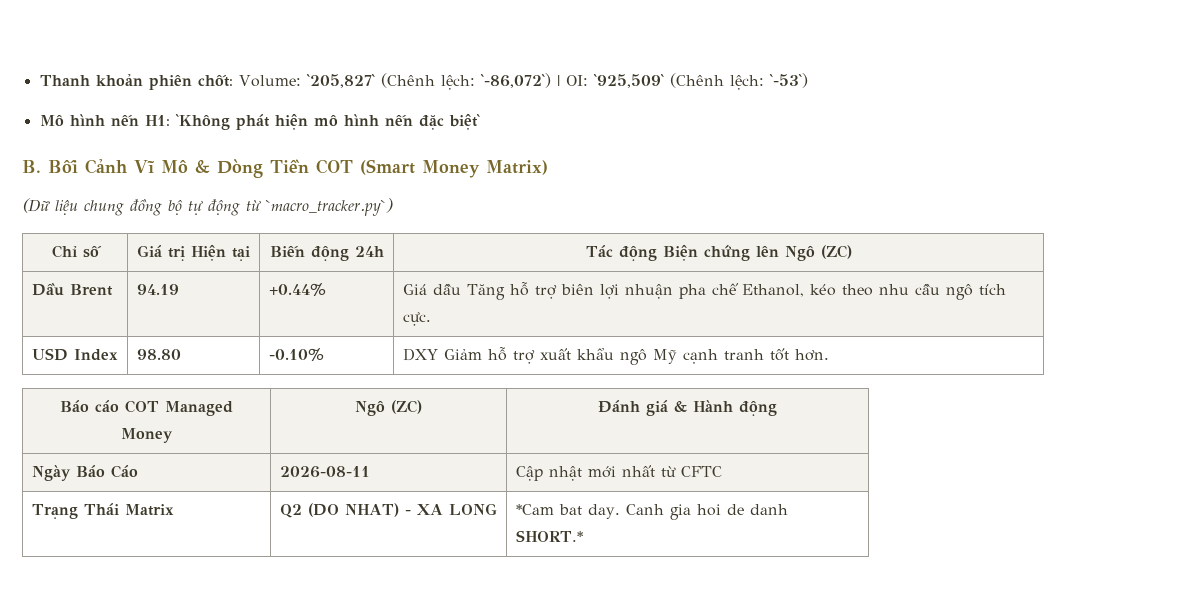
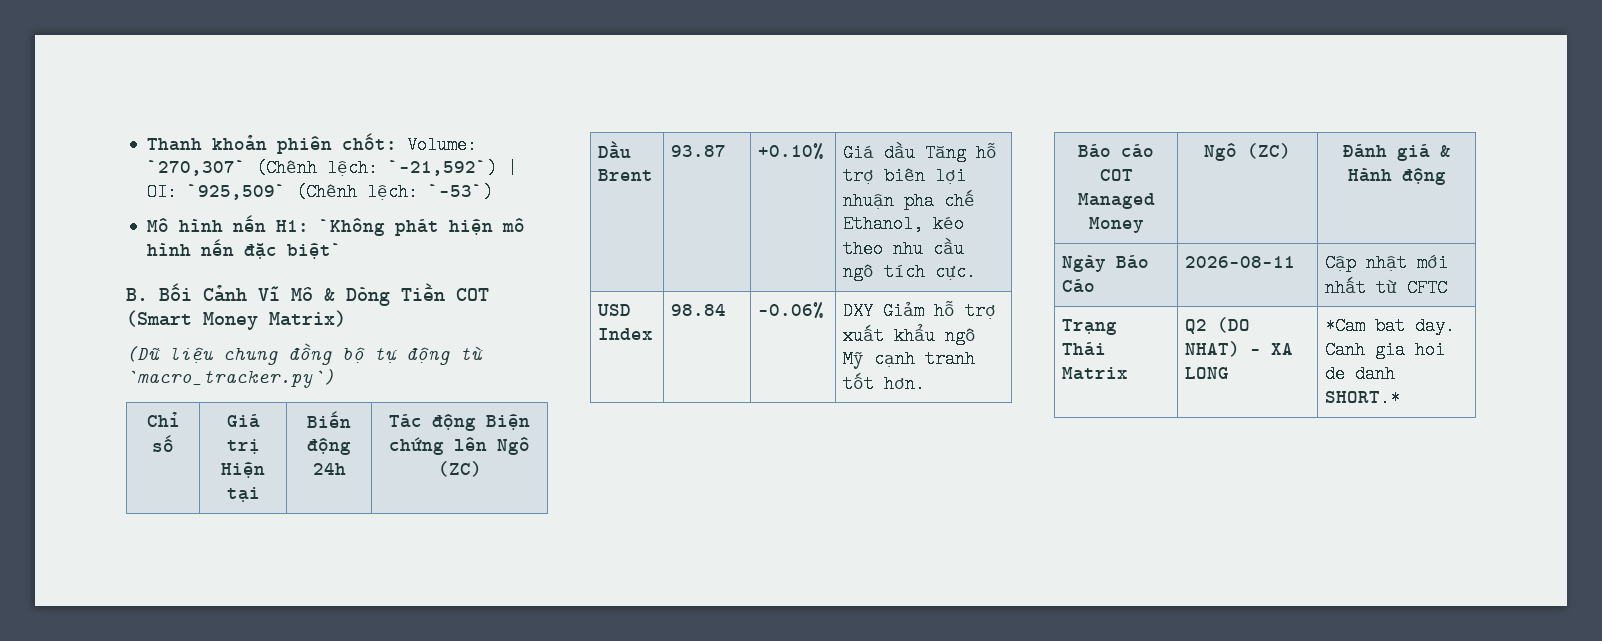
- Thanh khoản phiên chốt: Volume: `205,827` (Chênh lệch: `-86,072`) | OI: `925,509` (Chênh lệch: `-53`)
+ Thanh khoản phiên chốt: Volume: `270,307` (Chênh lệch: `-21,592`) | OI: `925,509` (Chênh lệch: `-53`)
- Dầu Brent | 94.19 | +0.44% | Giá dầu Tăng hỗ trợ biên lợi nhuận pha chế Ethanol, kéo theo nhu cầu ngô tích cực.
+ Dầu Brent | 93.87 | +0.10% | Giá dầu Tăng hỗ trợ biên lợi nhuận pha chế Ethanol, kéo theo nhu cầu ngô tích cực.
- USD Index | 98.80 | -0.10% | DXY Giảm hỗ trợ xuất khẩu ngô Mỹ cạnh tranh tốt hơn.
+ USD Index | 98.84 | -0.06% | DXY Giảm hỗ trợ xuất khẩu ngô Mỹ cạnh tranh tốt hơn.

